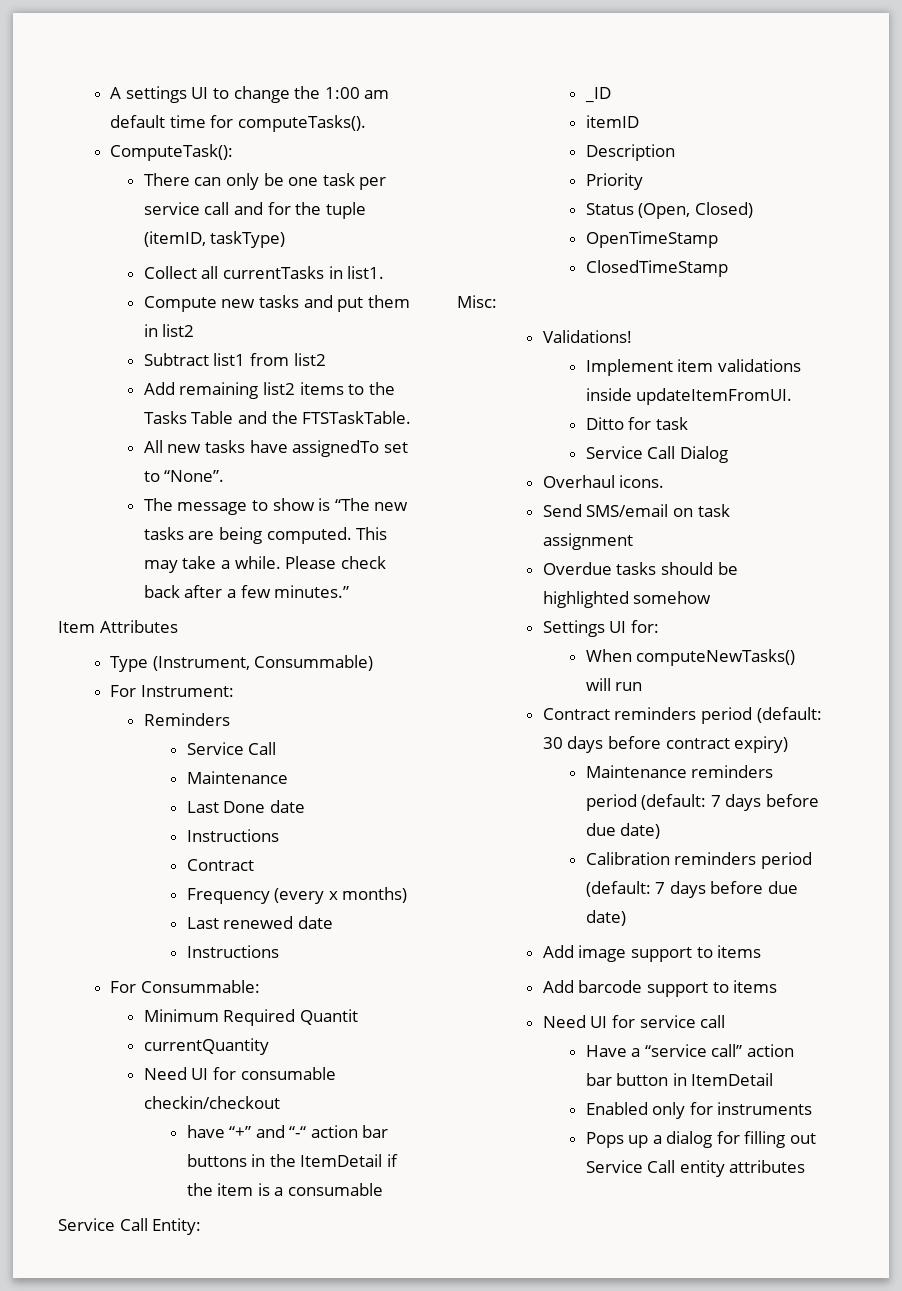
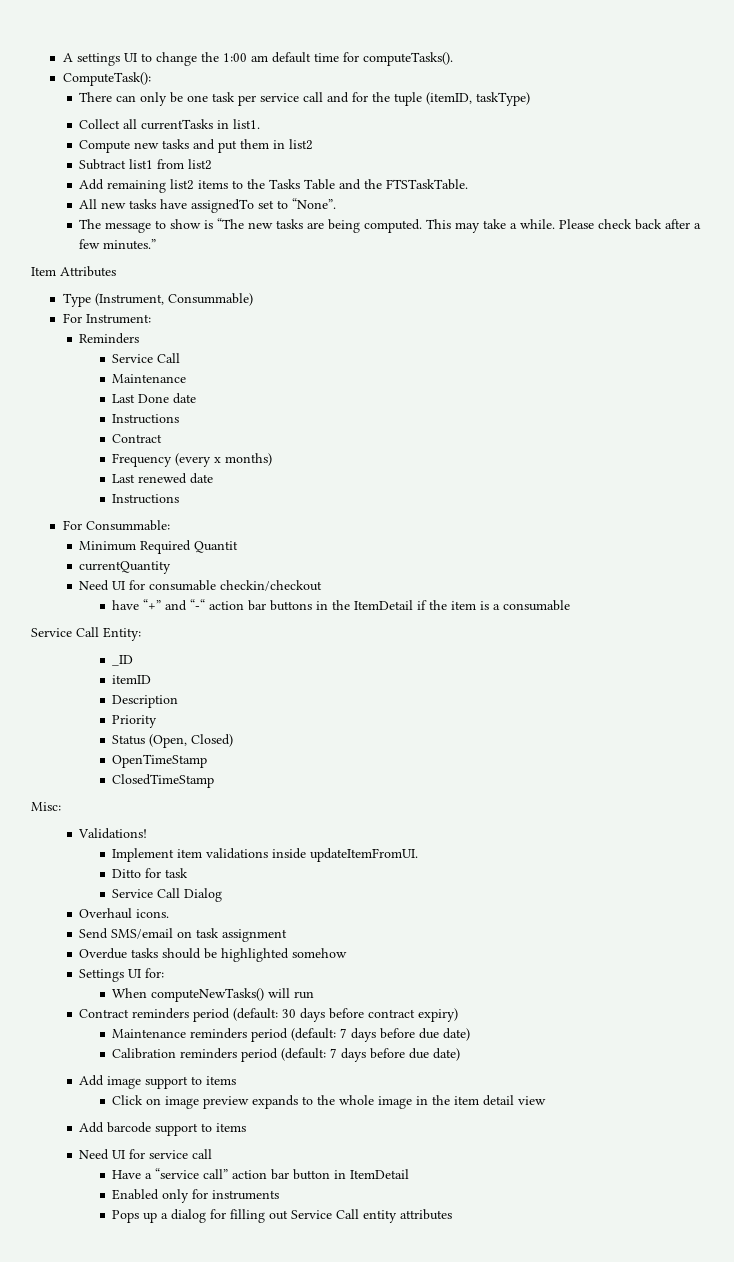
+ Click on image preview expands to the whole image in the item detail view

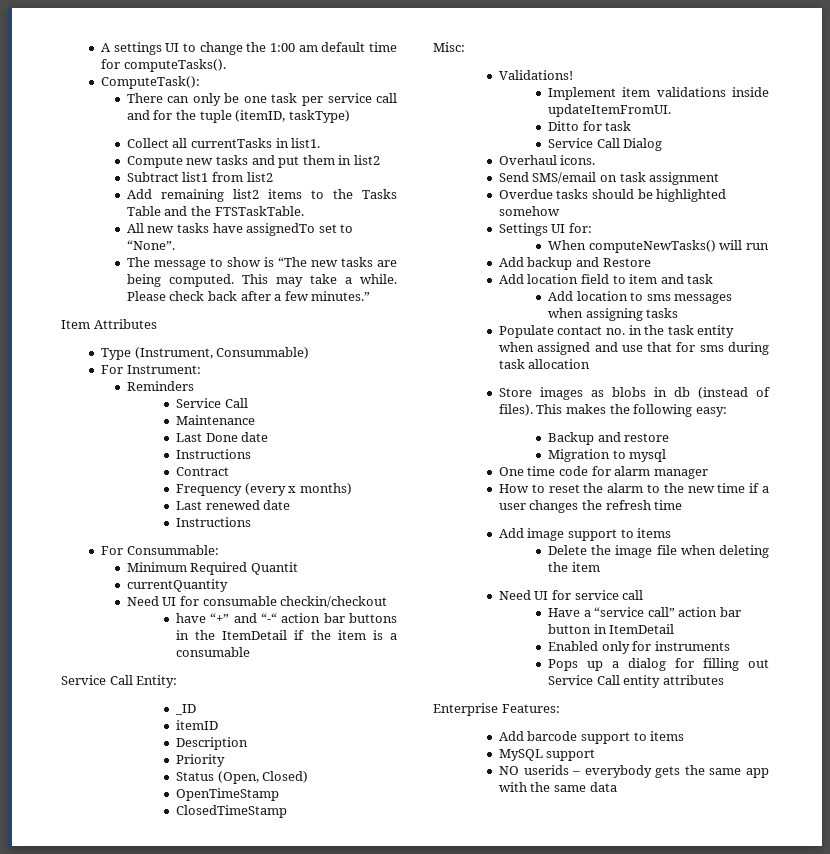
- Contract reminders period (default: 30 days before contract expiry)
- Maintenance reminders period (default: 7 days before due date)
- Calibration reminders period (default: 7 days before due date)
+ Add backup and Restore
+ Add location field to item and task
+ Add location to sms messages when assigning tasks
+ Populate contact no. in the task entity when assigned and use that for sms during task allocation
+ Store images as blobs in db (instead of files). This makes the following easy:
+ Backup and restore
+ Migration to mysql
+ One time code for alarm manager
+ How to reset the alarm to the new time if a user changes the refresh time
- Click on image preview expands to the whole image in the item detail view
- Add barcode support to items
+ Delete the image file when deleting the item
+ Enterprise Features:
+ Add barcode support to items
+ MySQL support
+ NO userids – everybody gets the same app with the same data

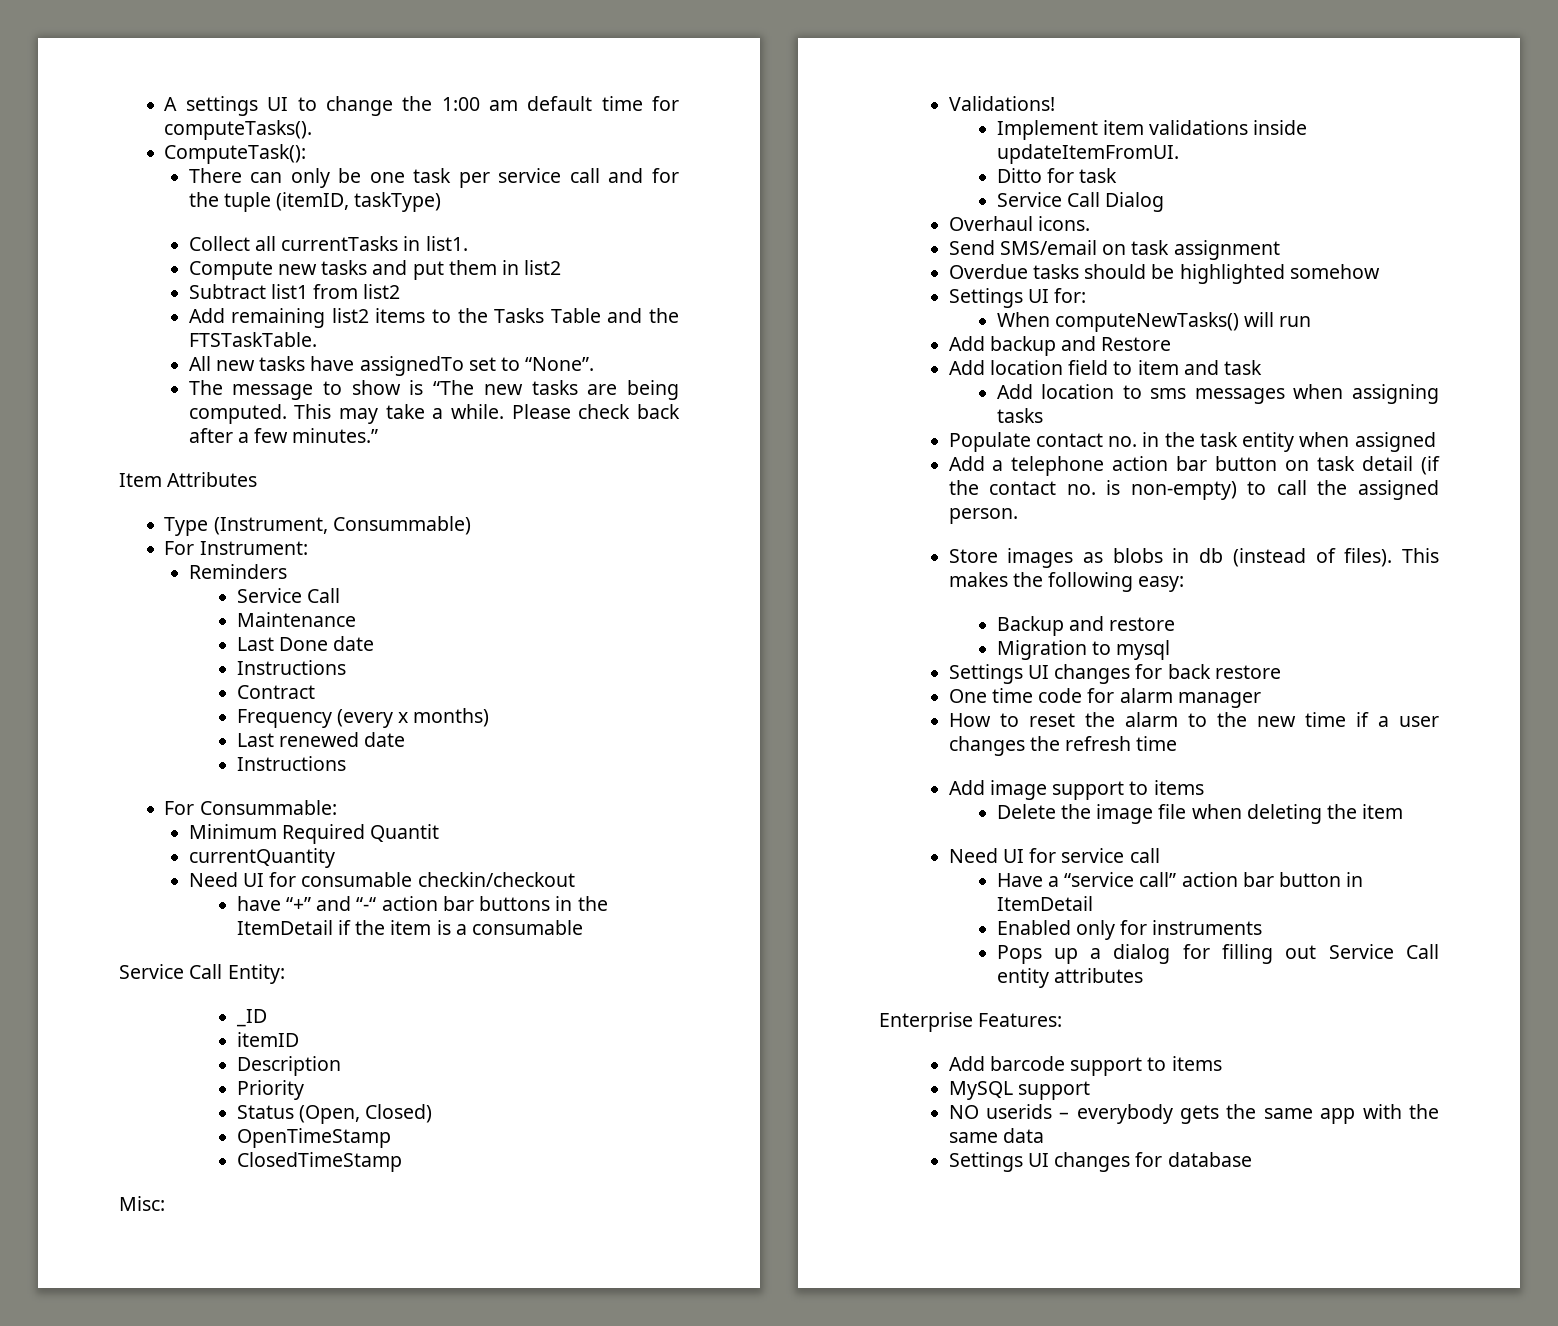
- Populate contact no. in the task entity when assigned and use that for sms during task allocation
+ Populate contact no. in the task entity when assigned
+ Add a telephone action bar button on task detail (if the contact no. is non-empty) to call the assigned person.
+ Settings UI changes for back restore
+ Settings UI changes for database

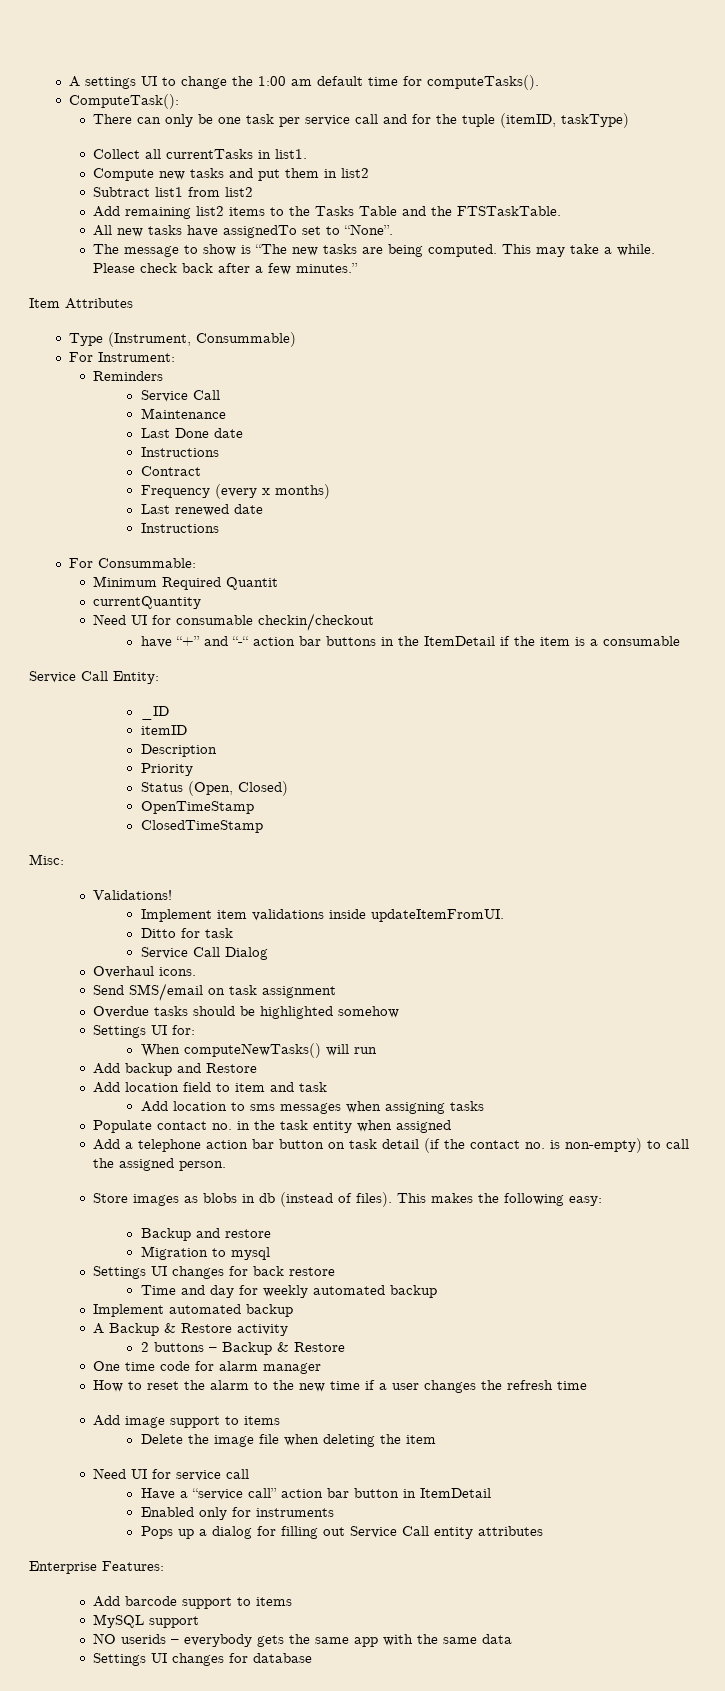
+ Time and day for weekly automated backup
+ Implement automated backup
+ A Backup & Restore activity
+ 2 buttons – Backup & Restore

